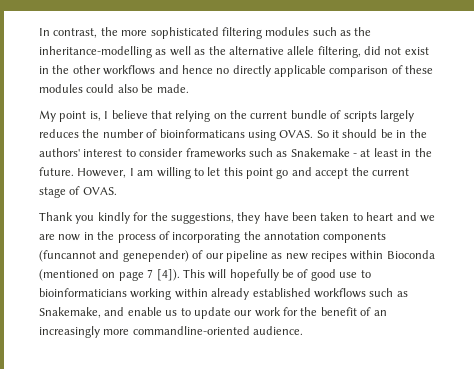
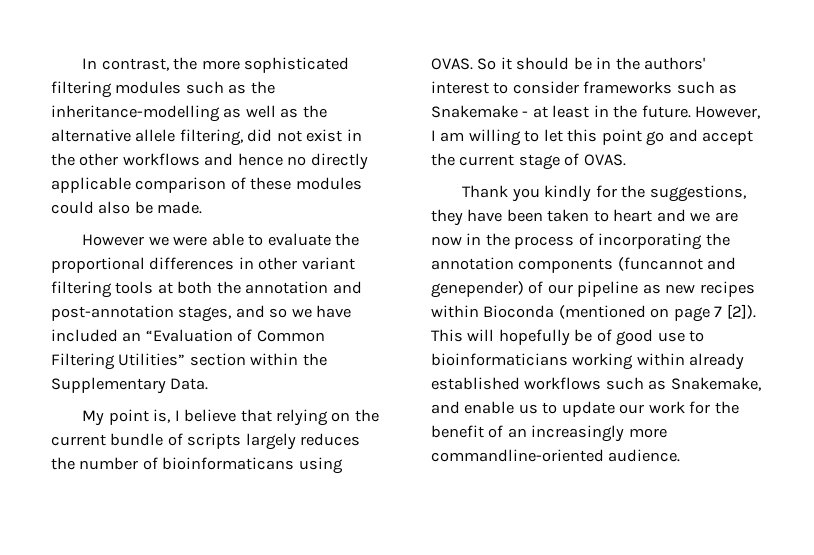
+ However we were able to evaluate the proportional differences in other variant filtering tools at both the annotation and post-annotation stages, and so we have included an “Evaluation of Common Filtering Utilities” section within the Supplementary Data.
- Thank you kindly for the suggestions, they have been taken to heart and we are now in the process of incorporating the annotation components (funcannot and genepender) of our pipeline as new recipes within Bioconda (mentioned on page 7 [4]).
+ Thank you kindly for the suggestions, they have been taken to heart and we are now in the process of incorporating the annotation components (funcannot and genepender) of our pipeline as new recipes within Bioconda (mentioned on page 7 [2]).

